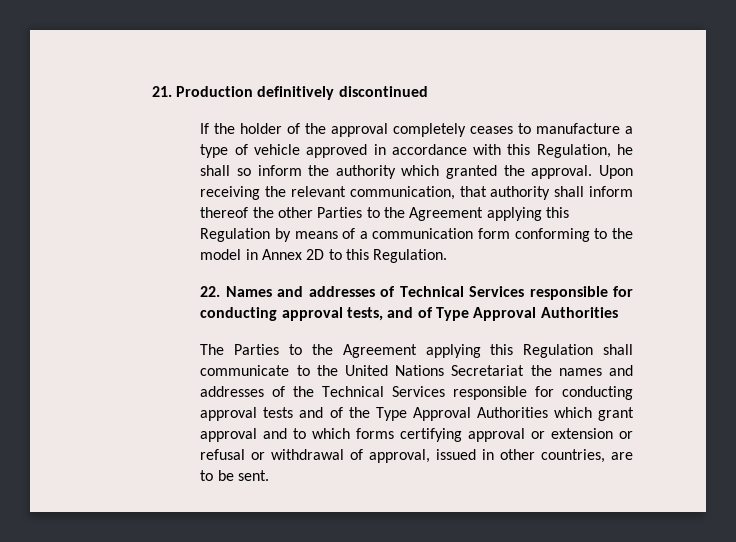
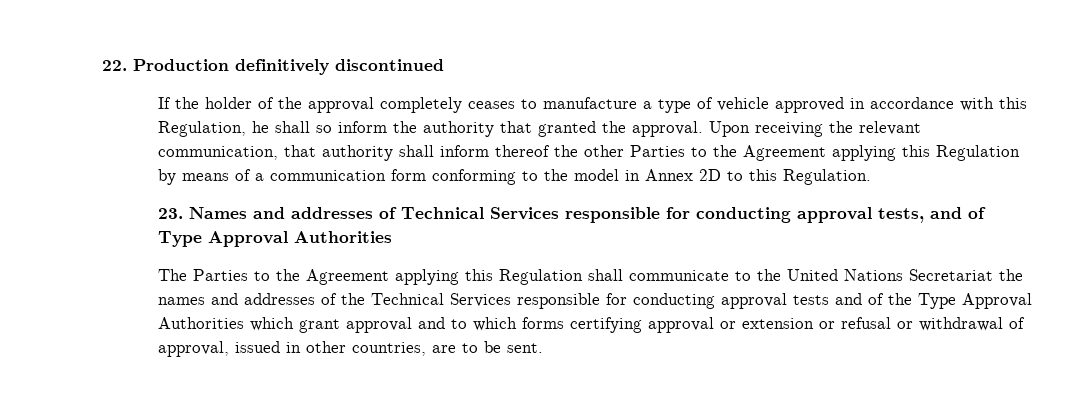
- 21. Production definitively discontinued
+ 22. Production definitively discontinued
- If the holder of the approval completely ceases to manufacture a type of vehicle approved in accordance with this Regulation, he shall so inform the authority which granted the approval.
+ If the holder of the approval completely ceases to manufacture a type of vehicle approved in accordance with this Regulation, he shall so inform the authority that granted the approval.
- 22. Names and addresses of Technical Services responsible for conducting approval tests, and of Type Approval Authorities
+ 23. Names and addresses of Technical Services responsible for conducting approval tests, and of Type Approval Authorities

